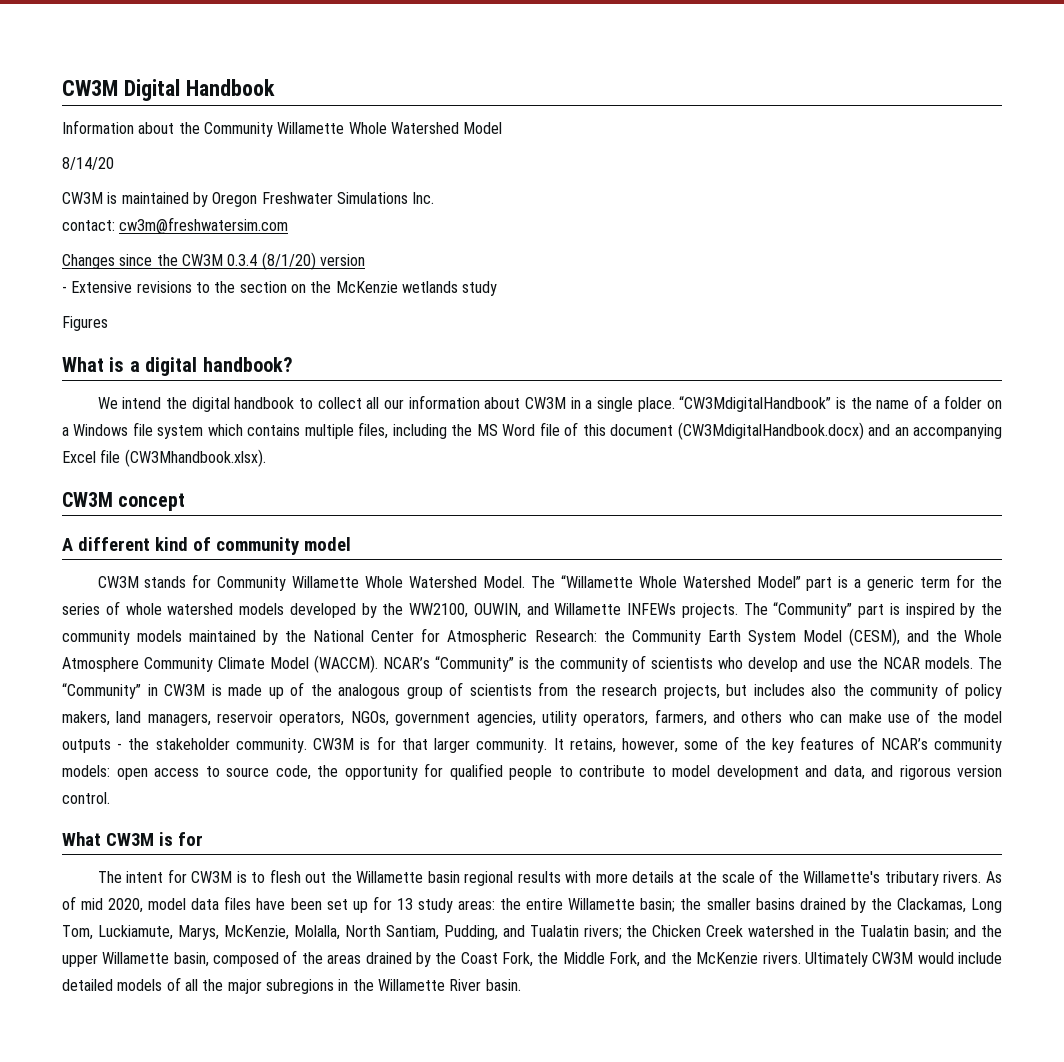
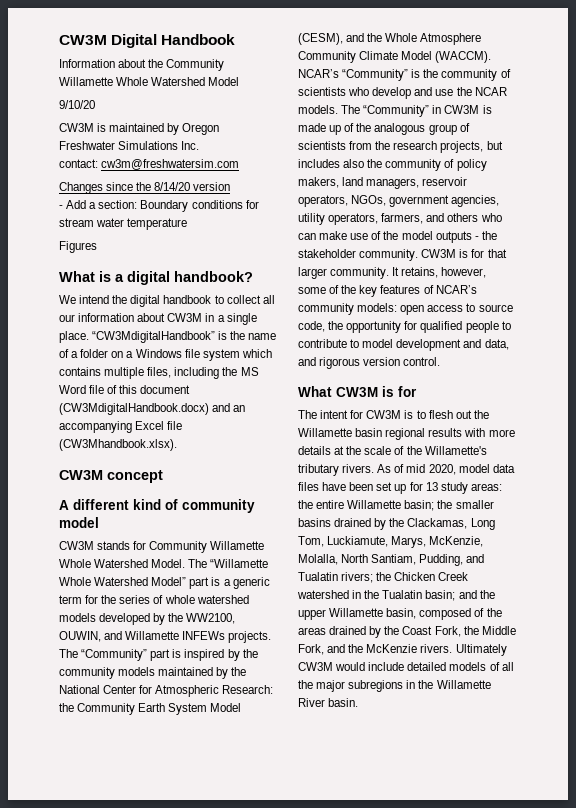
- 8/14/20
+ 9/10/20
- Changes since the CW3M 0.3.4 (8/1/20) version
+ Changes since the 8/14/20 version
- - Extensive revisions to the section on the McKenzie wetlands study
+ - Add a section: Boundary conditions for stream water temperature

